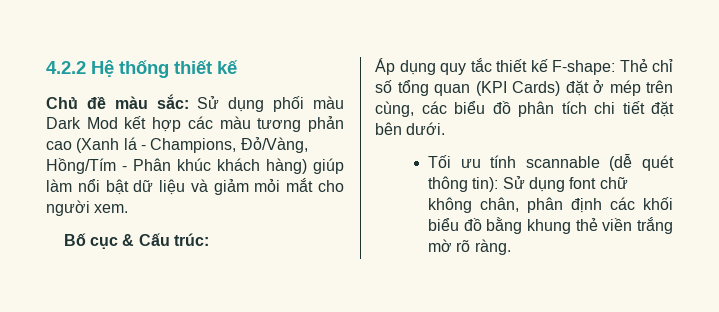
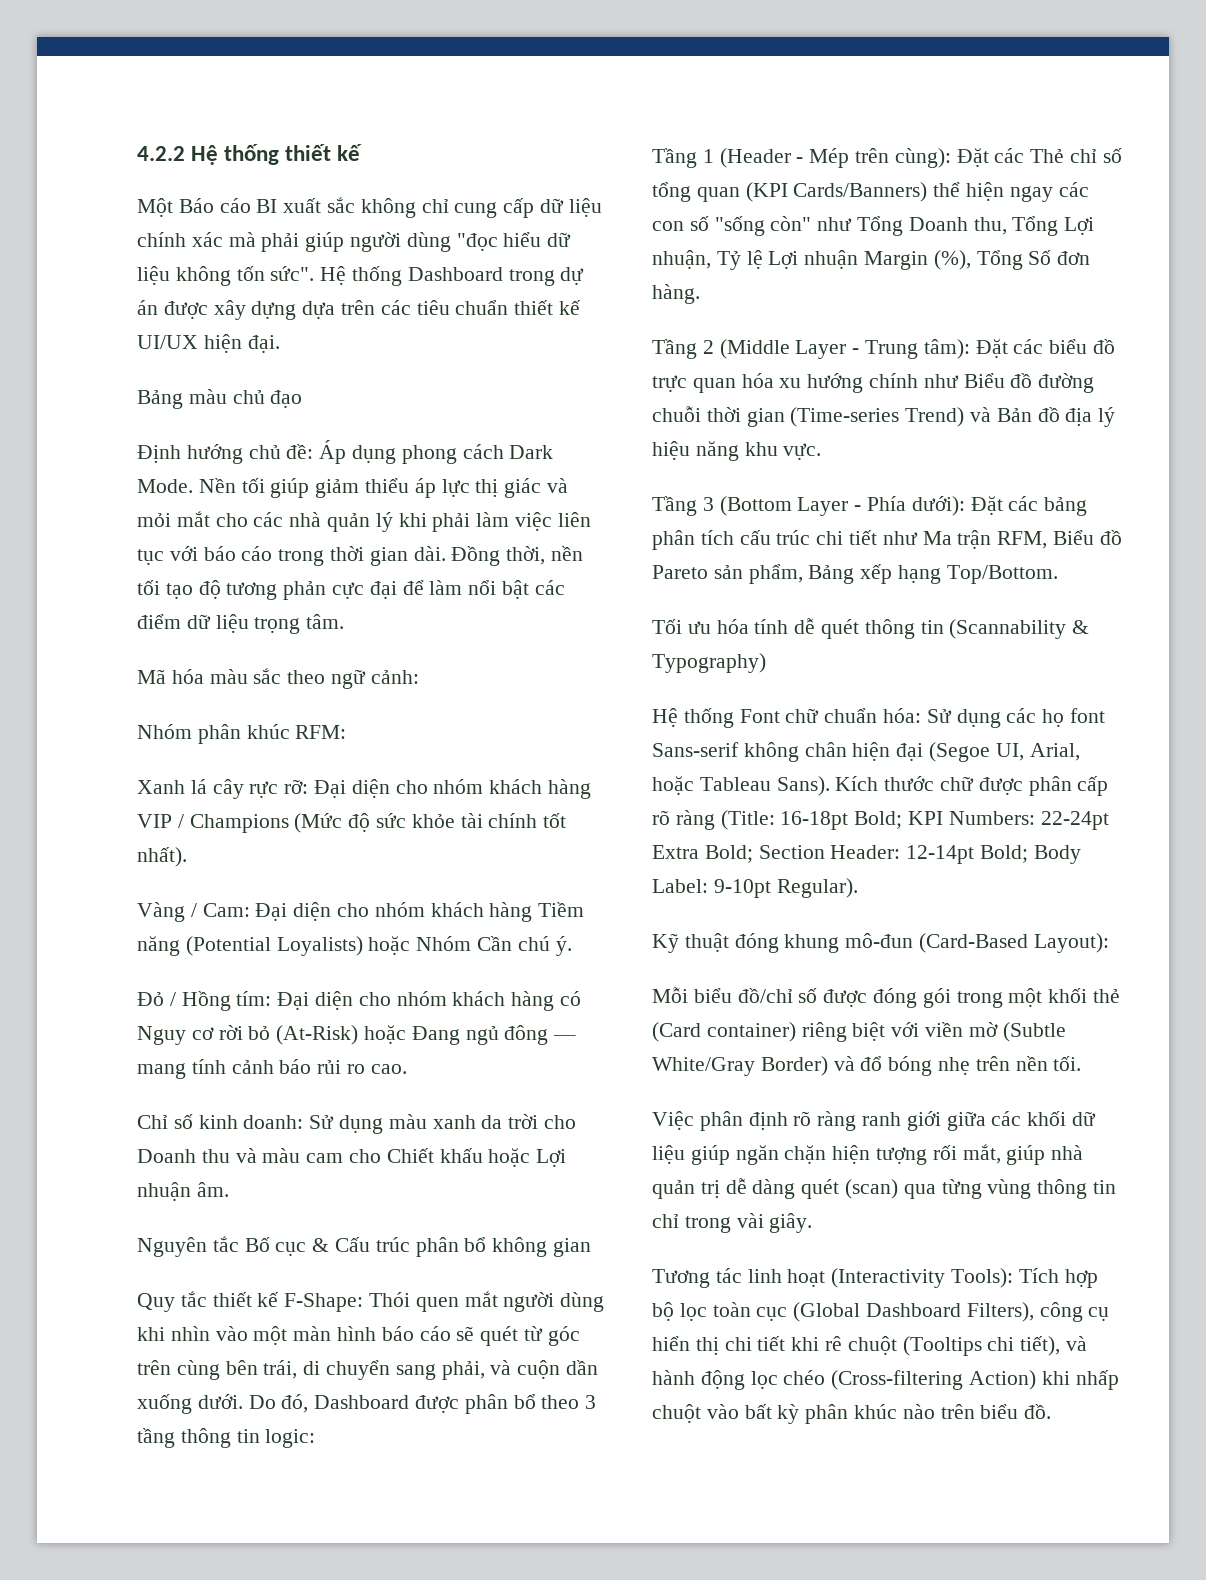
- Chủ đề màu sắc: Sử dụng phối màu Dark Mod kết hợp các màu tương phản cao (Xanh lá - Champions, Đỏ/Vàng, Hồng/Tím - Phân khúc khách hàng) giúp làm nổi bật dữ liệu và giảm mỏi mắt cho người xem.
- Bố cục & Cấu trúc:
- Áp dụng quy tắc thiết kế F-shape: Thẻ chỉ số tổng quan (KPI Cards) đặt ở mép trên cùng, các biểu đồ phân tích chi tiết đặt bên dưới.
- Tối ưu tính scannable (dễ quét thông tin): Sử dụng font chữ không chân, phân định các khối biểu đồ bằng khung thẻ viền trắng mờ rõ ràng.
+ Một Báo cáo BI xuất sắc không chỉ cung cấp dữ liệu chính xác mà phải giúp người dùng "đọc hiểu dữ liệu không tốn sức". Hệ thống Dashboard trong dự án được xây dựng dựa trên các tiêu chuẩn thiết kế UI/UX hiện đại.
+ Bảng màu chủ đạo
+ Định hướng chủ đề: Áp dụng phong cách Dark Mode. Nền tối giúp giảm thiểu áp lực thị giác và mỏi mắt cho các nhà quản lý khi phải làm việc liên tục với báo cáo trong thời gian dài. Đồng thời, nền tối tạo độ tương phản cực đại để làm nổi bật các điểm dữ liệu trọng tâm.
+ Mã hóa màu sắc theo ngữ cảnh:
+ Nhóm phân khúc RFM:
+ Xanh lá cây rực rỡ: Đại diện cho nhóm khách hàng VIP / Champions (Mức độ sức khỏe tài chính tốt nhất).
+ Vàng / Cam: Đại diện cho nhóm khách hàng Tiềm năng (Potential Loyalists) hoặc Nhóm Cần chú ý.
+ Đỏ / Hồng tím: Đại diện cho nhóm khách hàng có Nguy cơ rời bỏ (At-Risk) hoặc Đang ngủ đông — mang tính cảnh báo rủi ro cao.
+ Chỉ số kinh doanh: Sử dụng màu xanh da trời cho Doanh thu và màu cam cho Chiết khấu hoặc Lợi nhuận âm.
+ Nguyên tắc Bố cục & Cấu trúc phân bổ không gian
+ Quy tắc thiết kế F-Shape: Thói quen mắt người dùng khi nhìn vào một màn hình báo cáo sẽ quét từ góc trên cùng bên trái, di chuyển sang phải, và cuộn dần xuống dưới. Do đó, Dashboard được phân bổ theo 3 tầng thông tin logic:
+ Tầng 1 (Header - Mép trên cùng): Đặt các Thẻ chỉ số tổng quan (KPI Cards/Banners) thể hiện ngay các con số "sống còn" như Tổng Doanh thu, Tổng Lợi nhuận, Tỷ lệ Lợi nhuận Margin (%), Tổng Số đơn hàng.
+ Tầng 2 (Middle Layer - Trung tâm): Đặt các biểu đồ trực quan hóa xu hướng chính như Biểu đồ đường chuỗi thời gian (Time-series Trend) và Bản đồ địa lý hiệu năng khu vực.
+ Tầng 3 (Bottom Layer - Phía dưới): Đặt các bảng phân tích cấu trúc chi tiết như Ma trận RFM, Biểu đồ Pareto sản phẩm, Bảng xếp hạng Top/Bottom.
+ Tối ưu hóa tính dễ quét thông tin (Scannability & Typography)
+ Hệ thống Font chữ chuẩn hóa: Sử dụng các họ font Sans-serif không chân hiện đại (Segoe UI, Arial, hoặc Tableau Sans). Kích thước chữ được phân cấp rõ ràng (Title: 16-18pt Bold; KPI Numbers: 22-24pt Extra Bold; Section Header: 12-14pt Bold; Body Label: 9-10pt Regular).
+ Kỹ thuật đóng khung mô-đun (Card-Based Layout):
+ Mỗi biểu đồ/chỉ số được đóng gói trong một khối thẻ (Card container) riêng biệt với viền mờ (Subtle White/Gray Border) và đổ bóng nhẹ trên nền tối.
+ Việc phân định rõ ràng ranh giới giữa các khối dữ liệu giúp ngăn chặn hiện tượng rối mắt, giúp nhà quản trị dễ dàng quét (scan) qua từng vùng thông tin chỉ trong vài giây.
+ Tương tác linh hoạt (Interactivity Tools): Tích hợp bộ lọc toàn cục (Global Dashboard Filters), công cụ hiển thị chi tiết khi rê chuột (Tooltips chi tiết), và hành động lọc chéo (Cross-filtering Action) khi nhấp chuột vào bất kỳ phân khúc nào trên biểu đồ.

